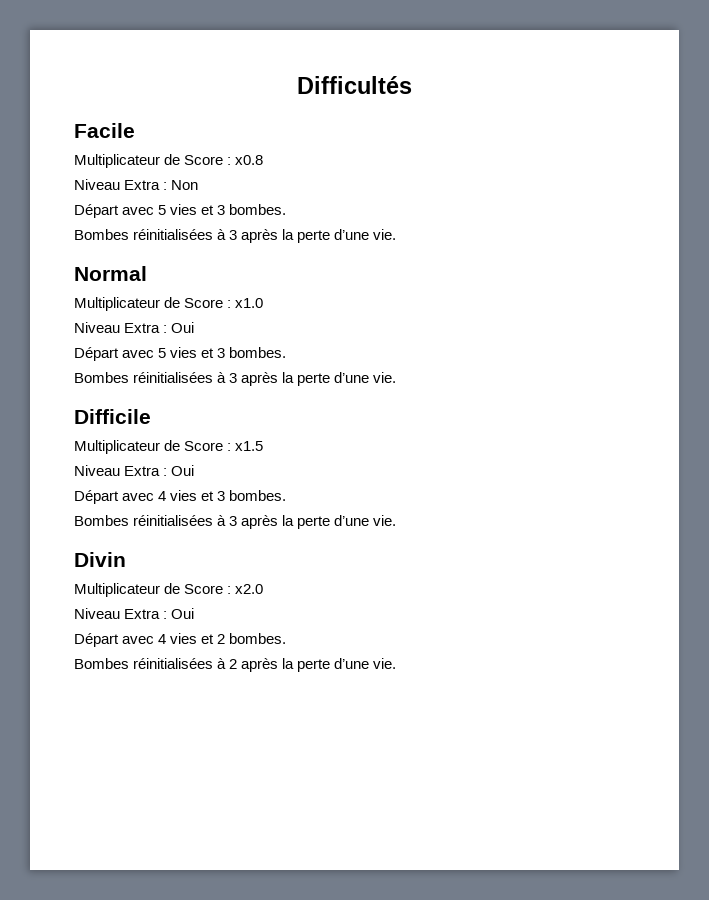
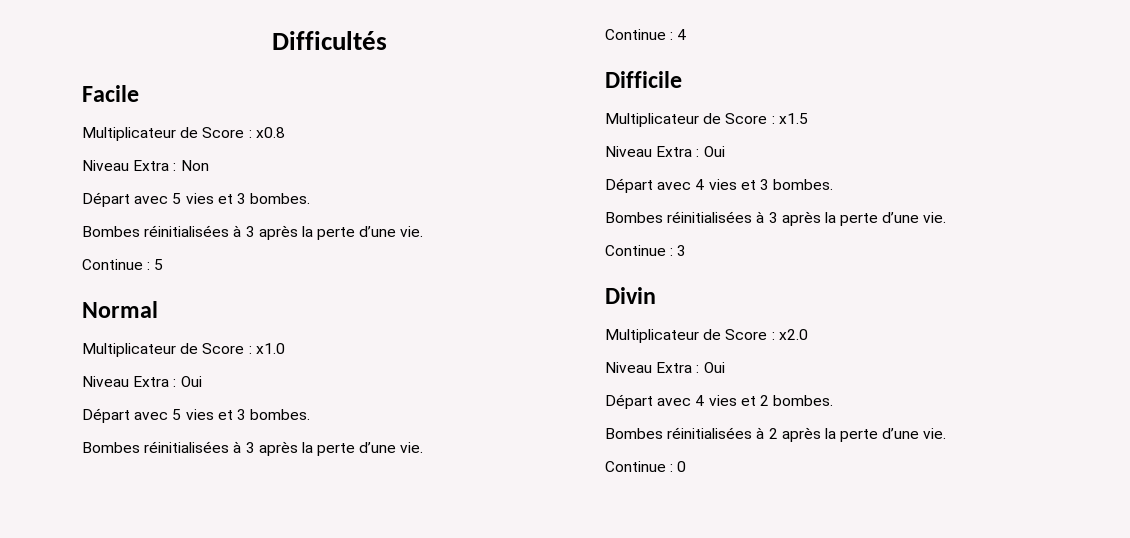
+ Continue : 5
+ Continue : 4
+ Continue : 3
+ Continue : 0

